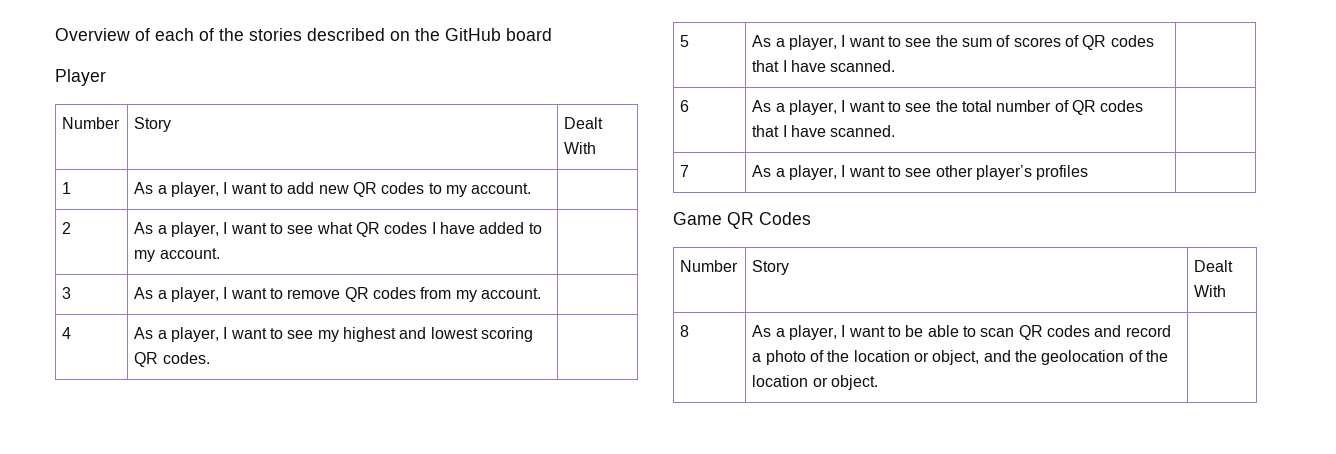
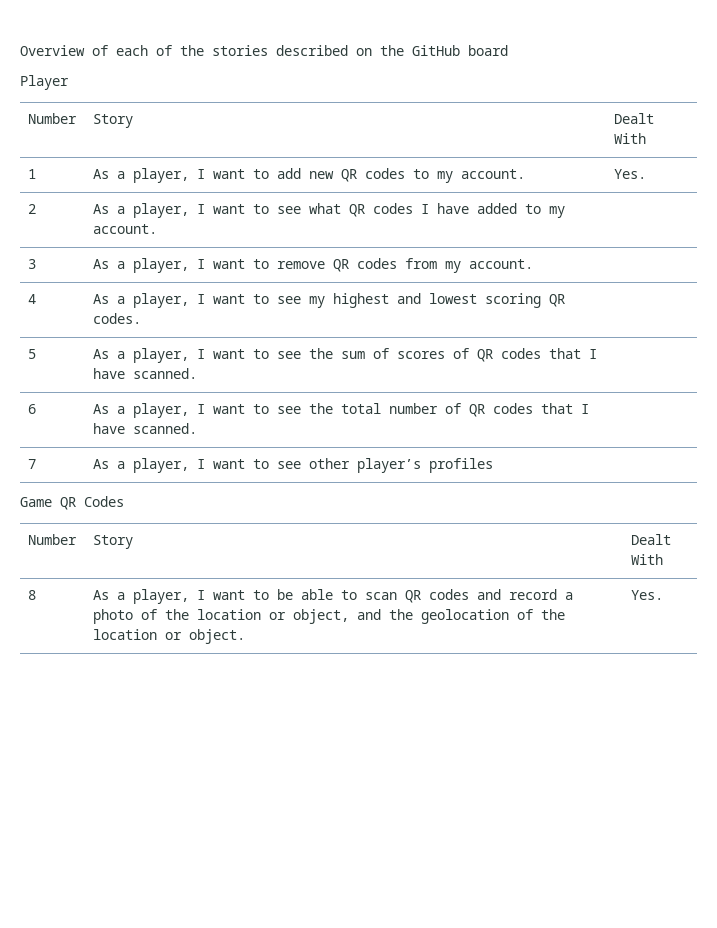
- 1 | As a player, I want to add new QR codes to my account. |
+ 1 | As a player, I want to add new QR codes to my account. | Yes.
- 8 | As a player, I want to be able to scan QR codes and record a photo of the location or object, and the geolocation of the location or object. |
+ 8 | As a player, I want to be able to scan QR codes and record a photo of the location or object, and the geolocation of the location or object. | Yes.

